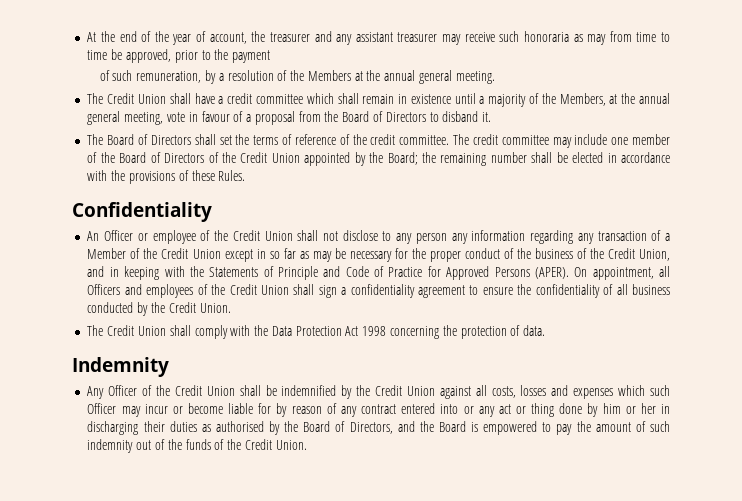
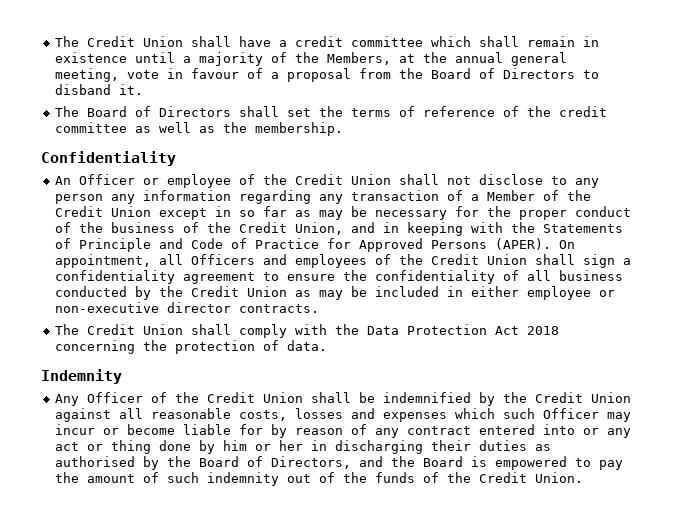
- At the end of the year of account, the treasurer and any assistant treasurer may receive such honoraria as may from time to time be approved, prior to the payment
- of such remuneration, by a resolution of the Members at the annual general meeting.
- The Board of Directors shall set the terms of reference of the credit committee. The credit committee may include one member of the Board of Directors of the Credit Union appointed by the Board; the remaining number shall be elected in accordance with the provisions of these Rules.
+ The Board of Directors shall set the terms of reference of the credit committee as well as the membership.
- On appointment, all Officers and employees of the Credit Union shall sign a confidentiality agreement to ensure the confidentiality of all business conducted by the Credit Union.
+ On appointment, all Officers and employees of the Credit Union shall sign a confidentiality agreement to ensure the confidentiality of all business conducted by the Credit Union as may be included in either employee or non-executive director contracts.
- The Credit Union shall comply with the Data Protection Act 1998 concerning the protection of data.
+ The Credit Union shall comply with the Data Protection Act 2018 concerning the protection of data.
- Any Officer of the Credit Union shall be indemnified by the Credit Union against all costs, losses and expenses which such Officer may incur or become liable for by reason of any contract entered into or any act or thing done by him or her in discharging their duties as authorised by the Board of Directors, and the Board is empowered to pay the amount of such indemnity out of the funds of the Credit Union.
+ Any Officer of the Credit Union shall be indemnified by the Credit Union against all reasonable costs, losses and expenses which such Officer may incur or become liable for by reason of any contract entered into or any act or thing done by him or her in discharging their duties as authorised by the Board of Directors, and the Board is empowered to pay the amount of such indemnity out of the funds of the Credit Union.

